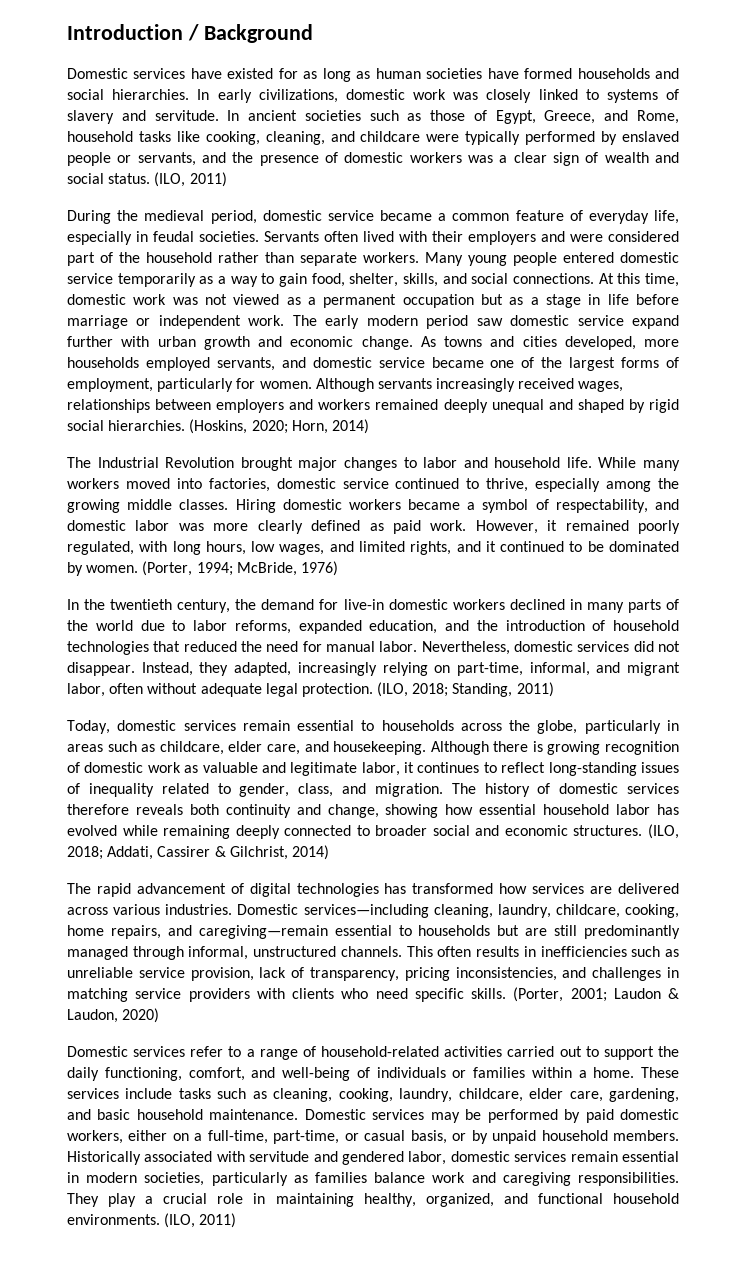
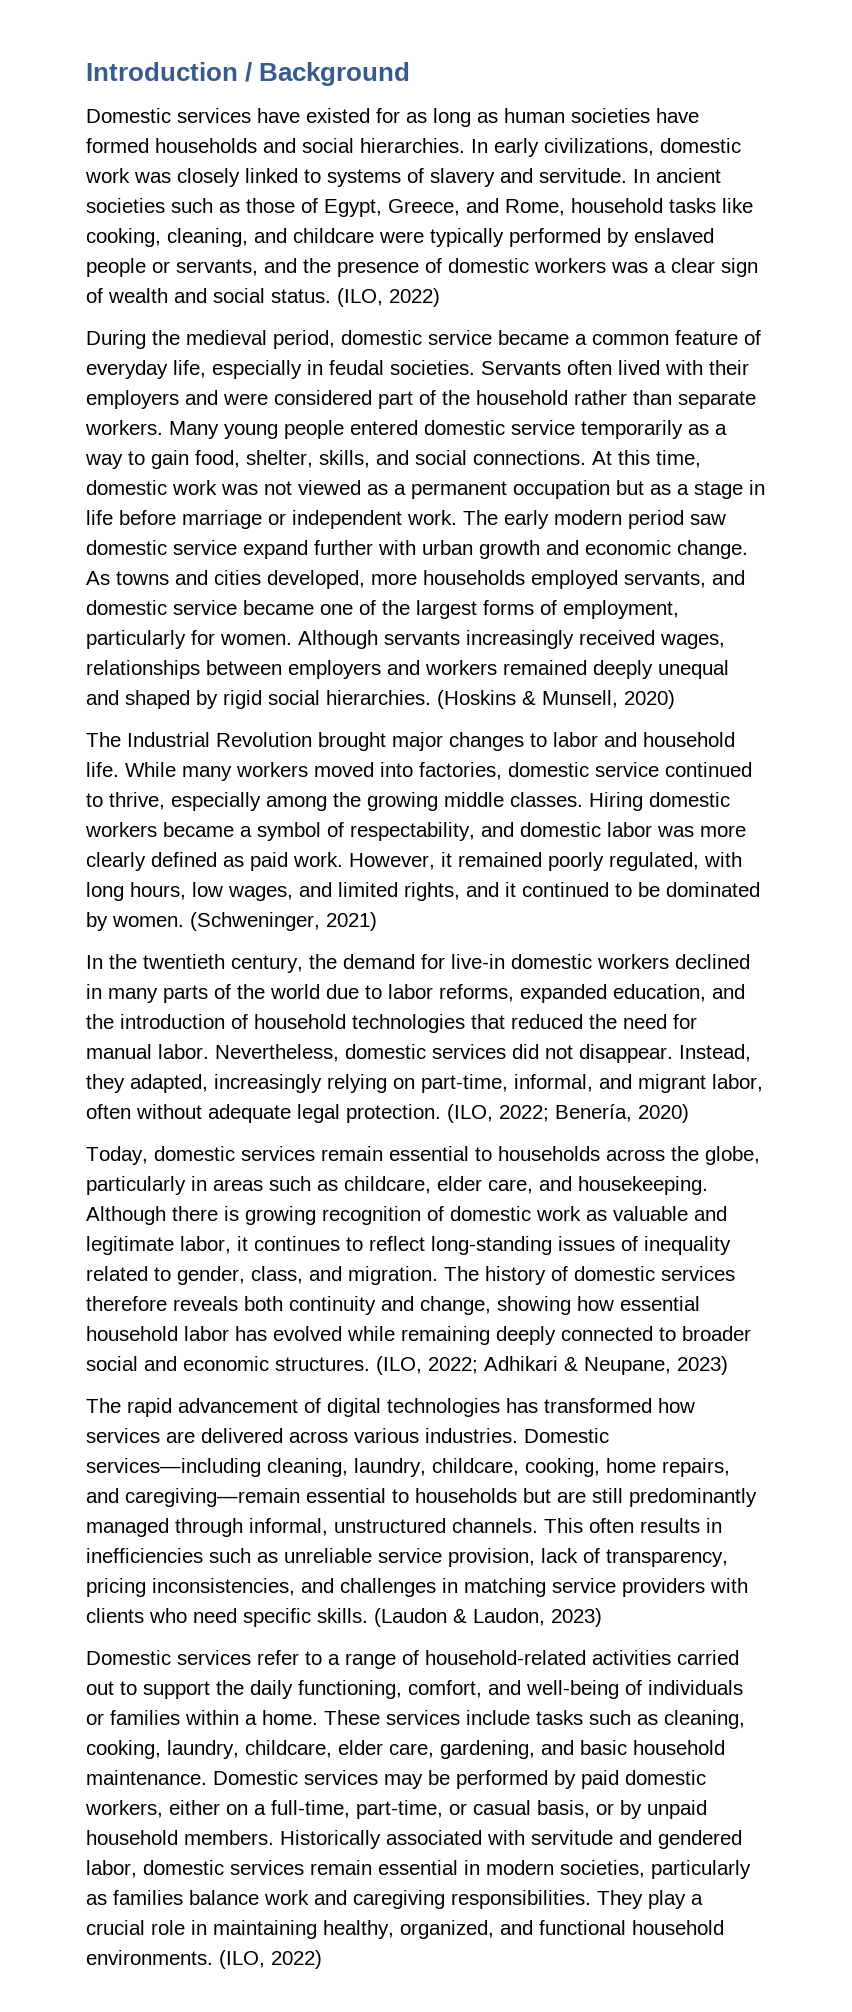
- In ancient societies such as those of Egypt, Greece, and Rome, household tasks like cooking, cleaning, and childcare were typically performed by enslaved people or servants, and the presence of domestic workers was a clear sign of wealth and social status. (ILO, 2011)
+ In ancient societies such as those of Egypt, Greece, and Rome, household tasks like cooking, cleaning, and childcare were typically performed by enslaved people or servants, and the presence of domestic workers was a clear sign of wealth and social status. (ILO, 2022)
- (Hoskins, 2020; Horn, 2014)
+ (Hoskins & Munsell, 2020)
- (Porter, 1994; McBride, 1976)
+ (Schweninger, 2021)
- (ILO, 2018; Standing, 2011)
+ (ILO, 2022; Benería, 2020)
- (ILO, 2018; Addati, Cassirer & Gilchrist, 2014)
+ (ILO, 2022; Adhikari & Neupane, 2023)
- (Porter, 2001; Laudon & Laudon, 2020)
+ (Laudon & Laudon, 2023)
- They play a crucial role in maintaining healthy, organized, and functional household environments. (ILO, 2011)
+ They play a crucial role in maintaining healthy, organized, and functional household environments. (ILO, 2022)

